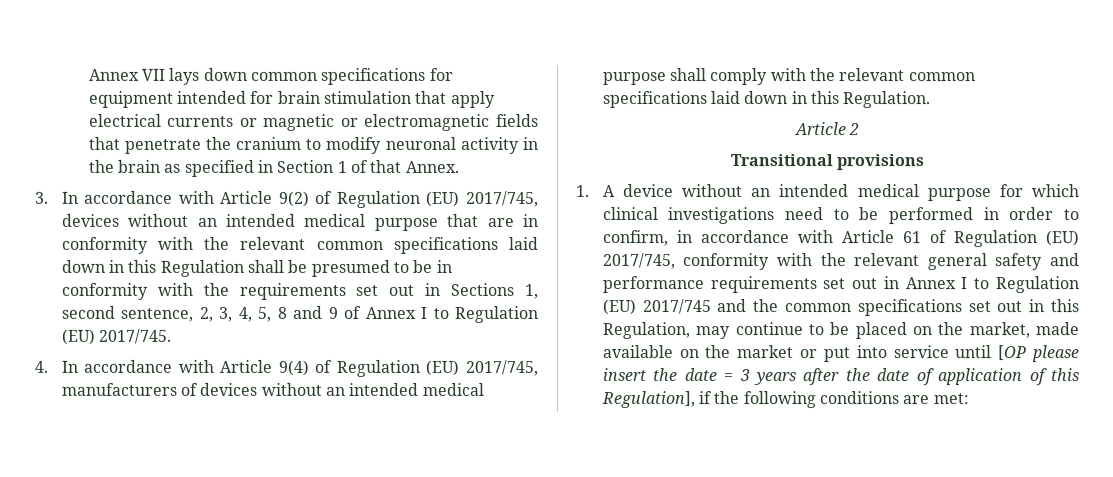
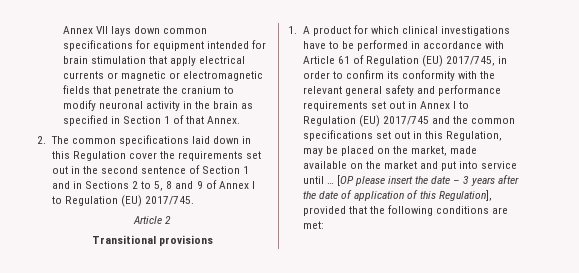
- 3. In accordance with Article 9(2) of Regulation (EU) 2017/745, devices without an intended medical purpose that are in conformity with the relevant common specifications laid down in this Regulation shall be presumed to be in conformity with the requirements set out in Sections 1, second sentence, 2, 3, 4, 5, 8 and 9 of Annex I to Regulation (EU) 2017/745.
+ 2. The common specifications laid down in this Regulation cover the requirements set out in the second sentence of Section 1 and in Sections 2 to 5, 8 and 9 of Annex I to Regulation (EU) 2017/745.
- 4. In accordance with Article 9(4) of Regulation (EU) 2017/745, manufacturers of devices without an intended medical purpose shall comply with the relevant common specifications laid down in this Regulation.
- 1. A device without an intended medical purpose for which clinical investigations need to be performed in order to confirm, in accordance with Article 61 of Regulation (EU) 2017/745, conformity with the relevant general safety and performance requirements set out in Annex I to Regulation (EU) 2017/745 and the common specifications set out in this Regulation, may continue to be placed on the market, made available on the market or put into service until [OP please insert the date = 3 years after the date of application of this Regulation], if the following conditions are met:
+ 1. A product for which clinical investigations have to be performed in accordance with Article 61 of Regulation (EU) 2017/745, in order to confirm its conformity with the relevant general safety and performance requirements set out in Annex I to Regulation (EU) 2017/745 and the common specifications set out in this Regulation, may be placed on the market, made available on the market and put into service until … [OP please insert the date – 3 years after the date of application of this Regulation], provided that the following conditions are met:

